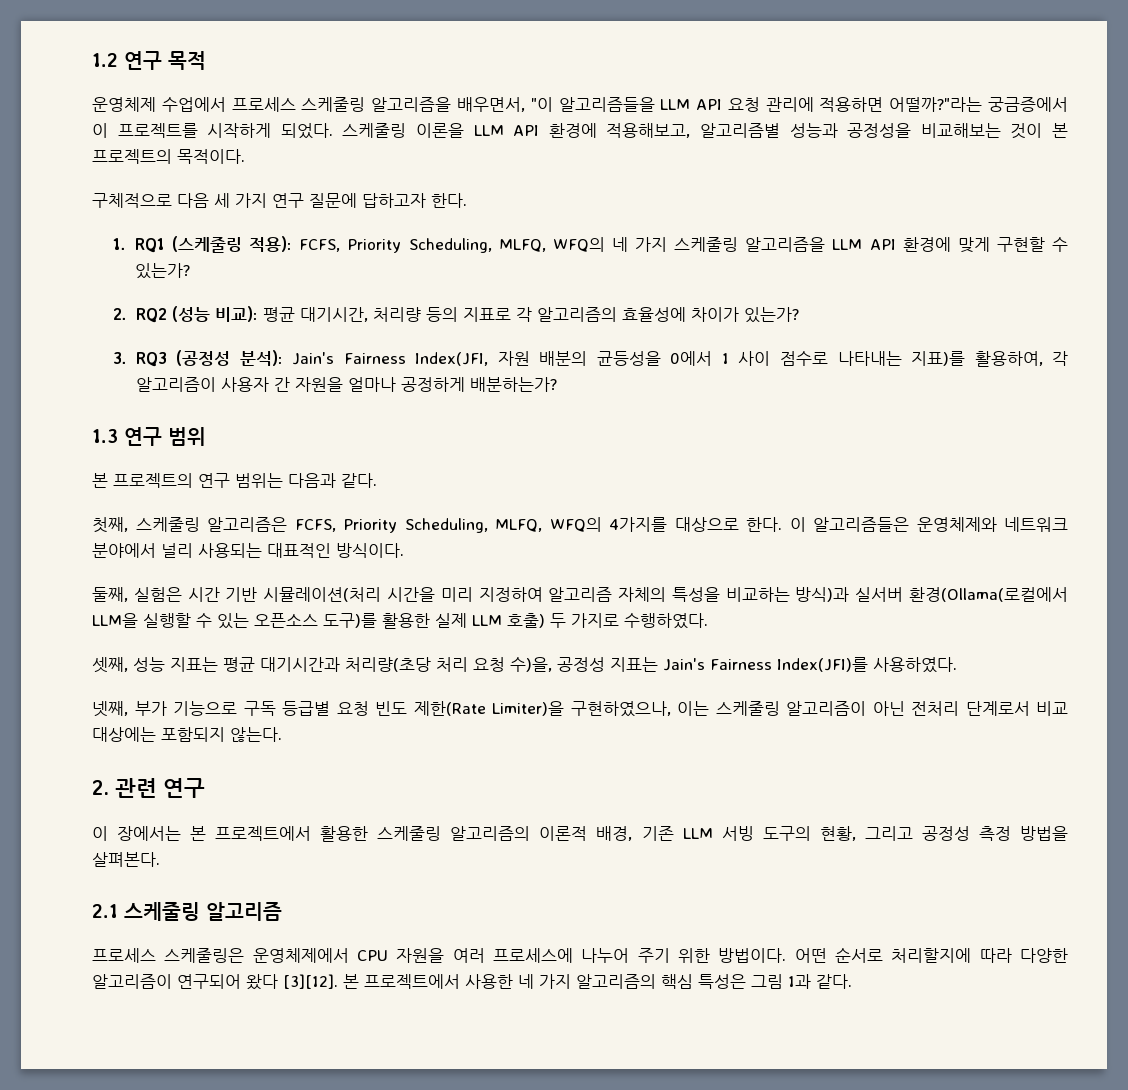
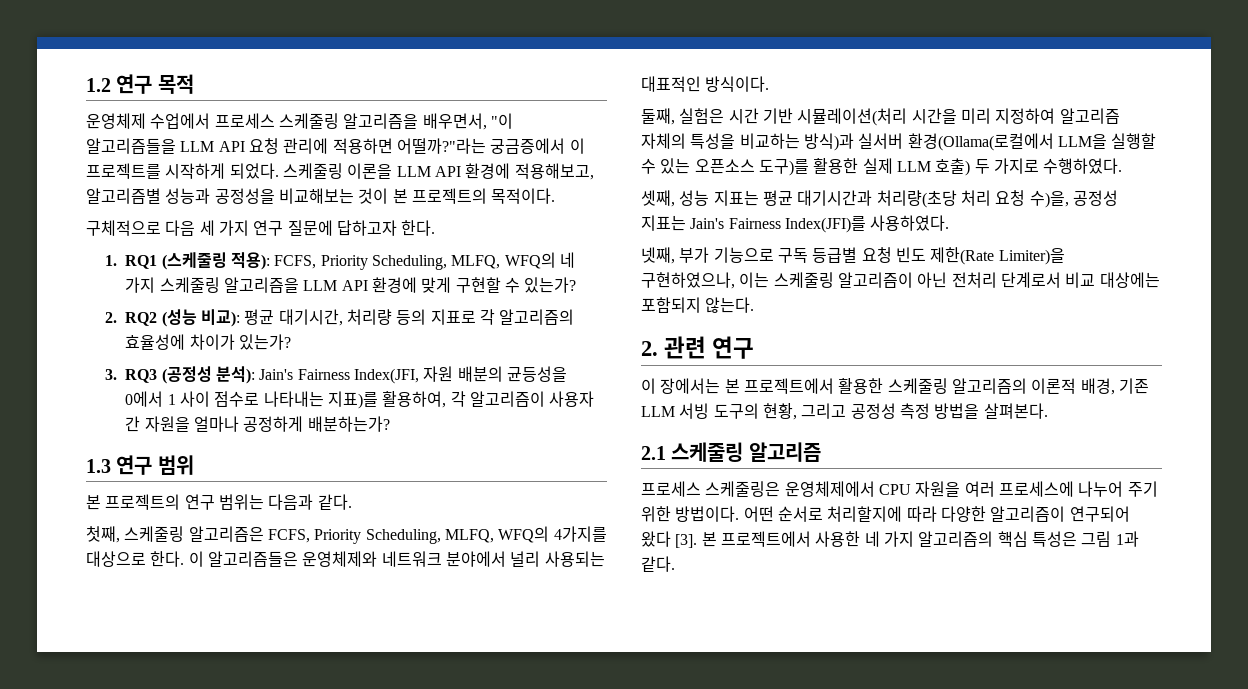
- 어떤 순서로 처리할지에 따라 다양한 알고리즘이 연구되어 왔다 [3][12].
+ 어떤 순서로 처리할지에 따라 다양한 알고리즘이 연구되어 왔다 [3].

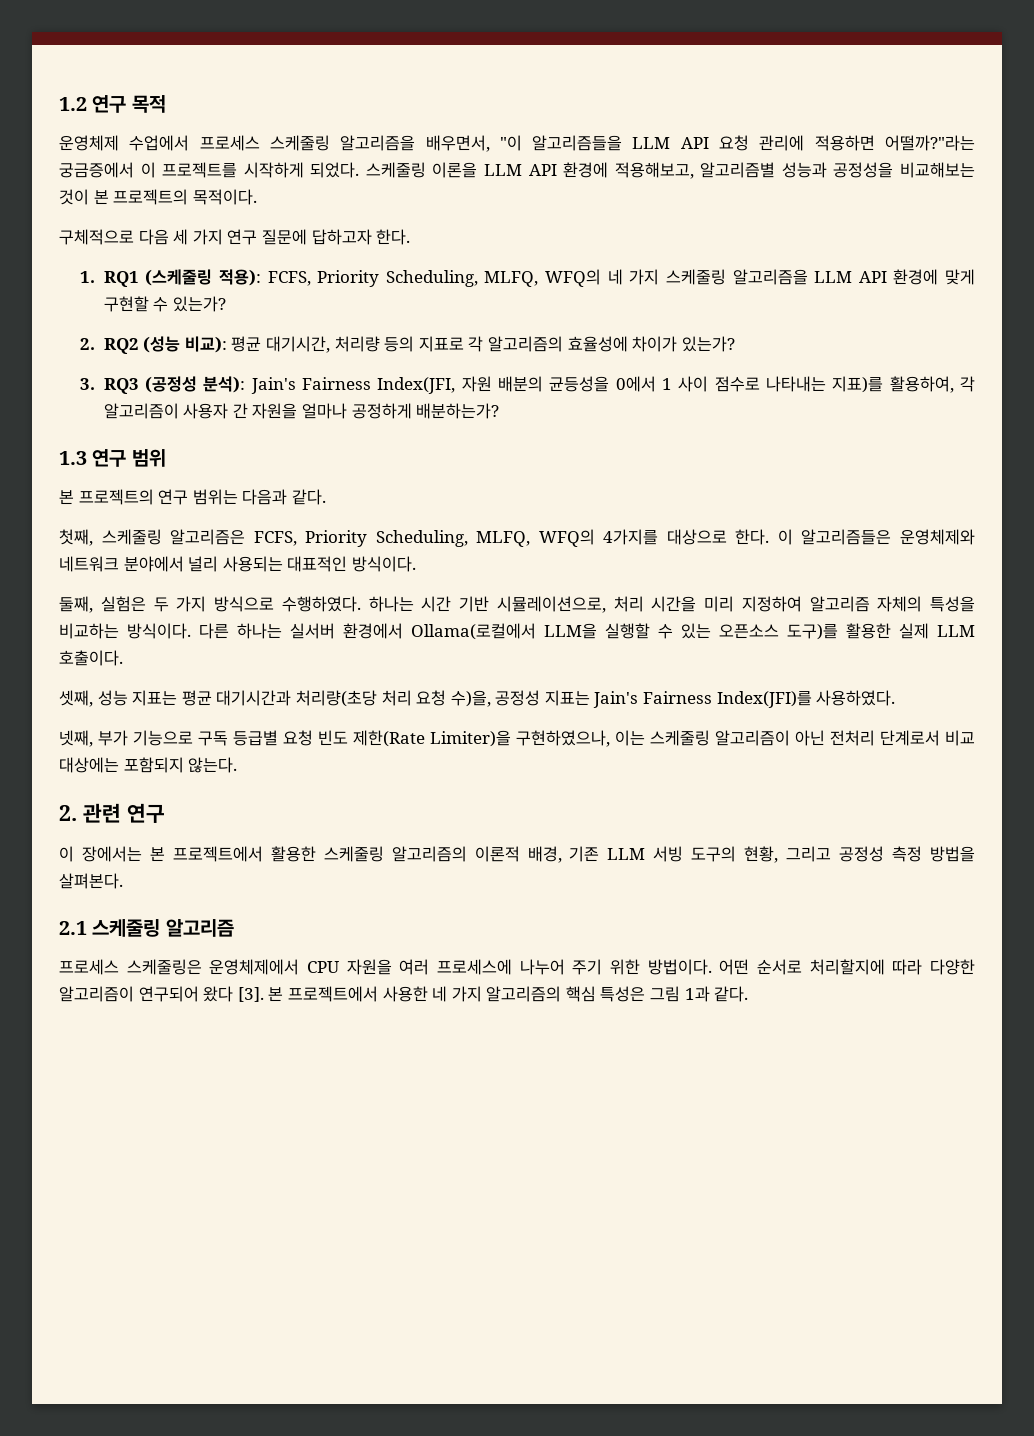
- 둘째, 실험은 시간 기반 시뮬레이션(처리 시간을 미리 지정하여 알고리즘 자체의 특성을 비교하는 방식)과 실서버 환경(Ollama(로컬에서 LLM을 실행할 수 있는 오픈소스 도구)를 활용한 실제 LLM 호출) 두 가지로 수행하였다.
+ 둘째, 실험은 두 가지 방식으로 수행하였다. 하나는 시간 기반 시뮬레이션으로, 처리 시간을 미리 지정하여 알고리즘 자체의 특성을 비교하는 방식이다. 다른 하나는 실서버 환경에서 Ollama(로컬에서 LLM을 실행할 수 있는 오픈소스 도구)를 활용한 실제 LLM 호출이다.

